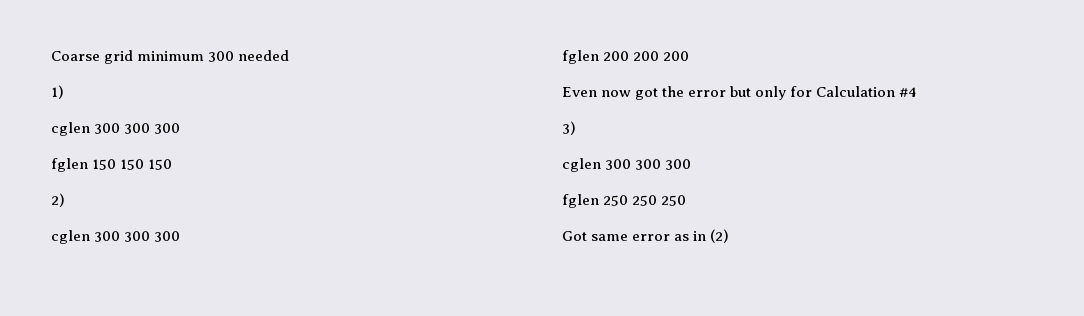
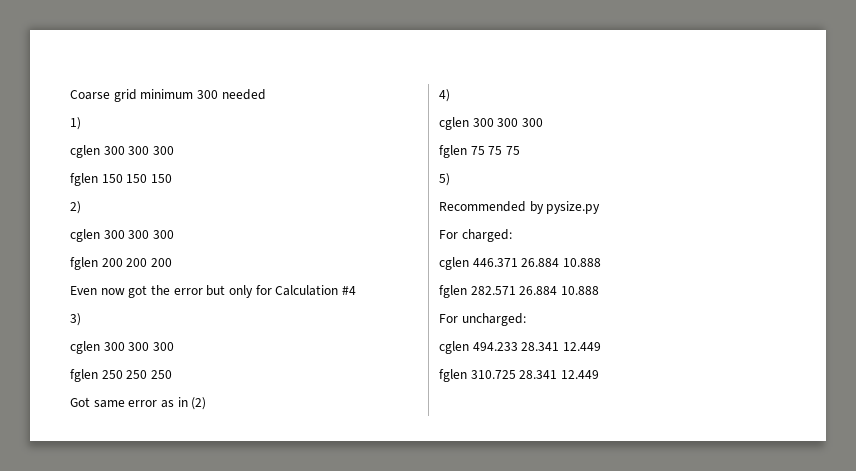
+ 4)
+ cglen 300 300 300
+ fglen 75 75 75
+ 5)
+ Recommended by pysize.py
+ For charged:
+ cglen 446.371 26.884 10.888
+ fglen 282.571 26.884 10.888
+ For uncharged:
+ cglen 494.233 28.341 12.449
+ fglen 310.725 28.341 12.449

